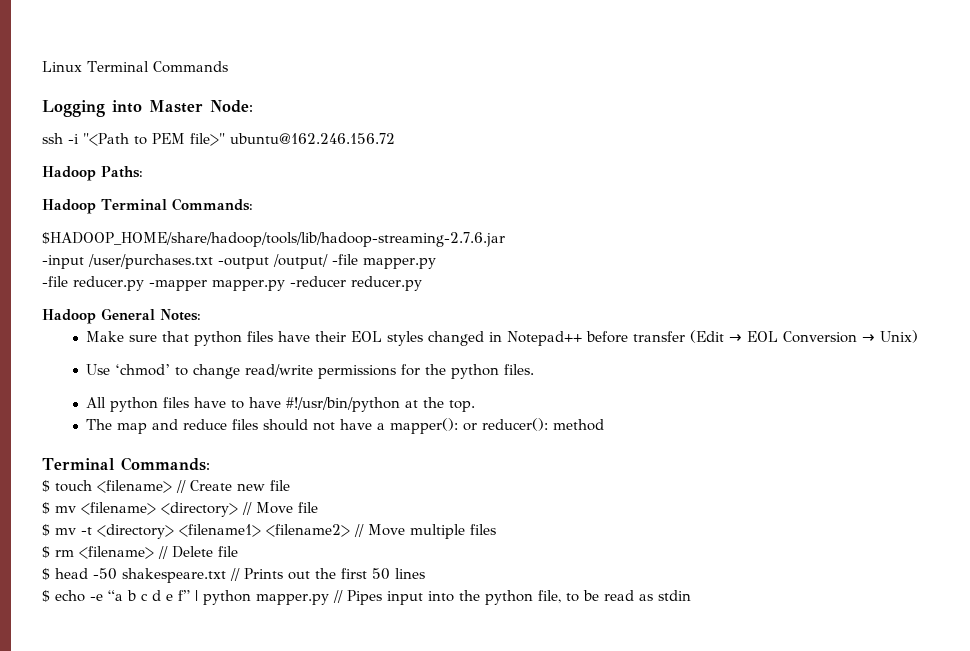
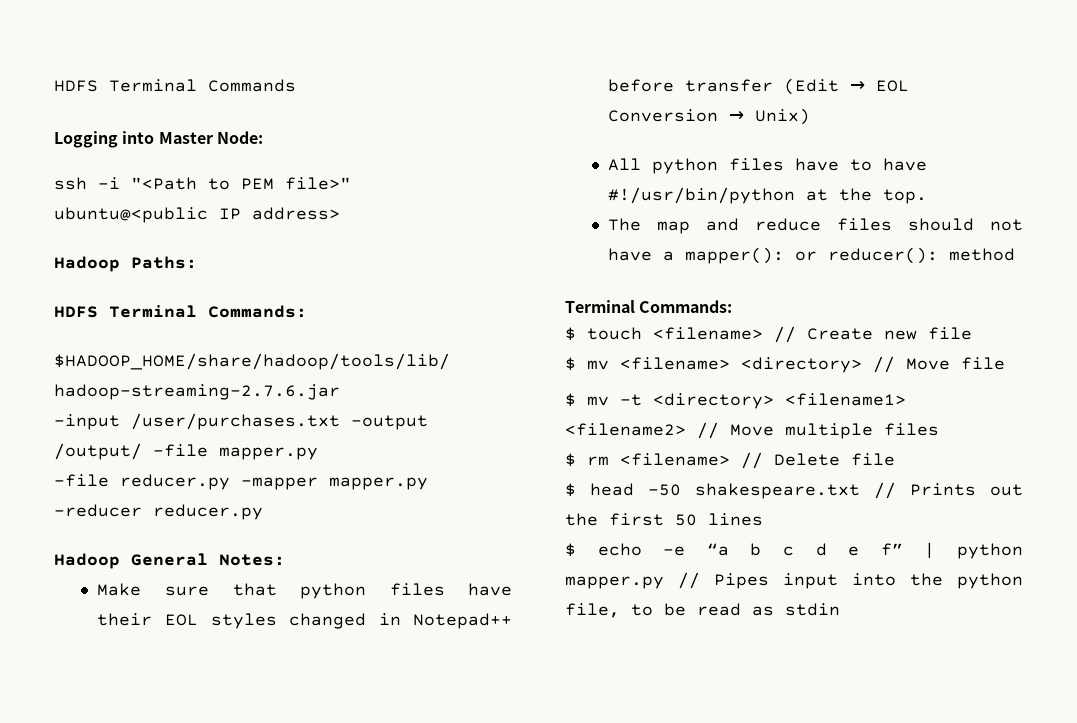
- Linux Terminal Commands
+ HDFS Terminal Commands
- ssh -i "<Path to PEM file>" ubuntu@162.246.156.72
+ ssh -i "<Path to PEM file>" ubuntu@<public IP address>
- Hadoop Terminal Commands:
+ HDFS Terminal Commands:
- Use ‘chmod’ to change read/write permissions for the python files.

